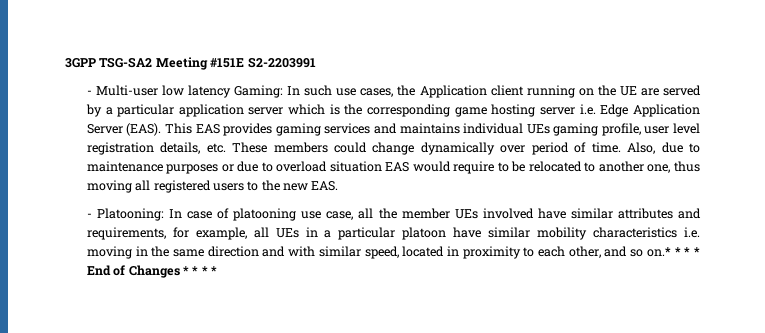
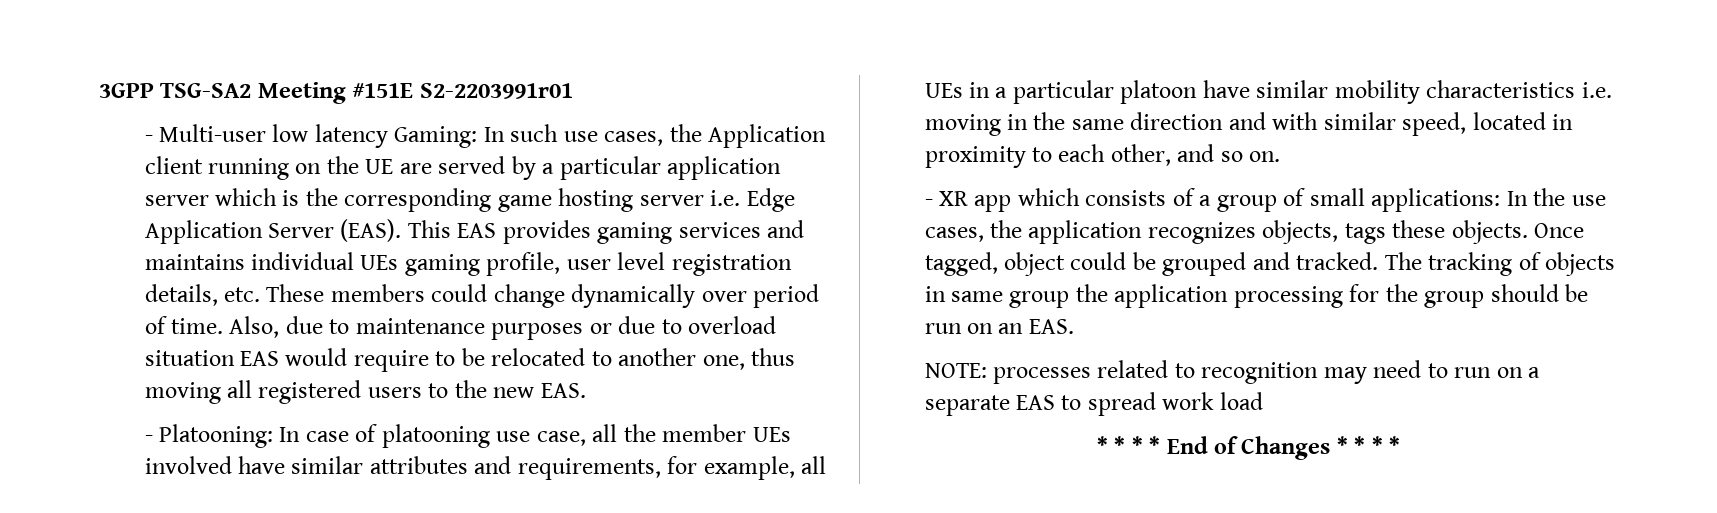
- 3GPP TSG-SA2 Meeting #151E S2-2203991
+ 3GPP TSG-SA2 Meeting #151E S2-2203991r01
- - Platooning: In case of platooning use case, all the member UEs involved have similar attributes and requirements, for example, all UEs in a particular platoon have similar mobility characteristics i.e. moving in the same direction and with similar speed, located in proximity to each other, and so on.* * * * End of Changes * * * *
+ - Platooning: In case of platooning use case, all the member UEs involved have similar attributes and requirements, for example, all UEs in a particular platoon have similar mobility characteristics i.e. moving in the same direction and with similar speed, located in proximity to each other, and so on.
+ - XR app which consists of a group of small applications: In the use cases, the application recognizes objects, tags these objects. Once tagged, object could be grouped and tracked. The tracking of objects in same group the application processing for the group should be run on an EAS.
+ NOTE: processes related to recognition may need to run on a separate EAS to spread work load
+ * * * * End of Changes * * * *

